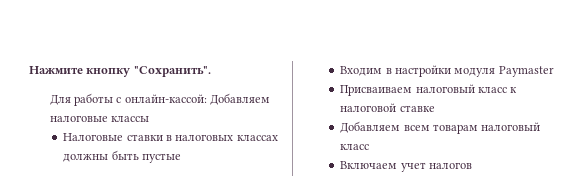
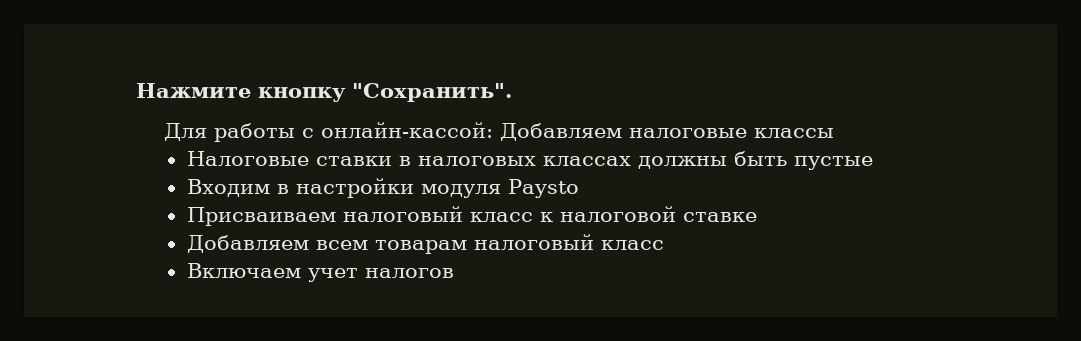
- Входим в настройки модуля Paymaster
+ Входим в настройки модуля Paysto

